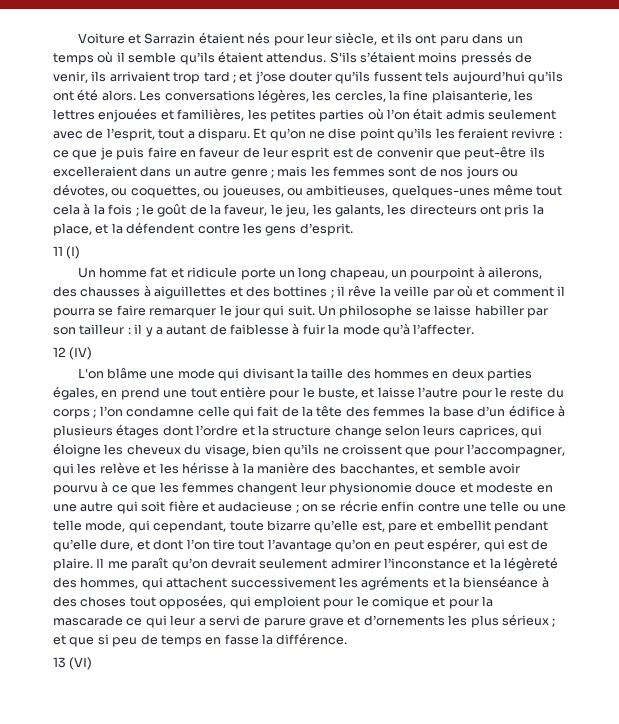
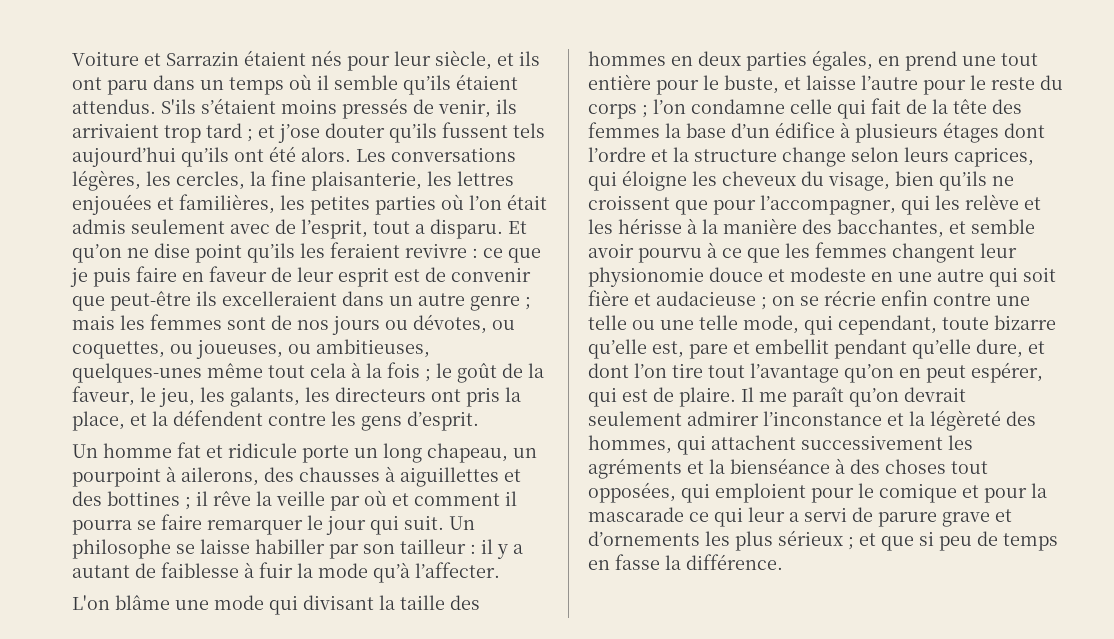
- 11 (I)
- 12 (IV)
- 13 (VI)

